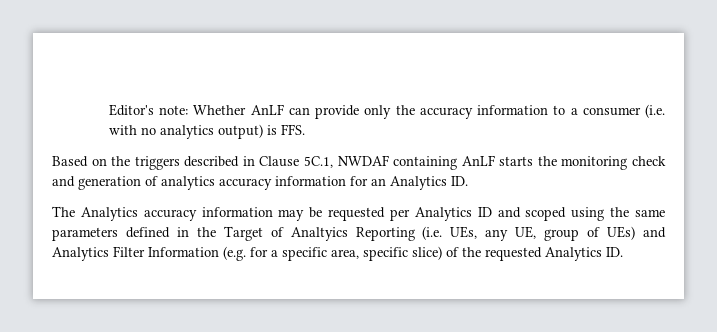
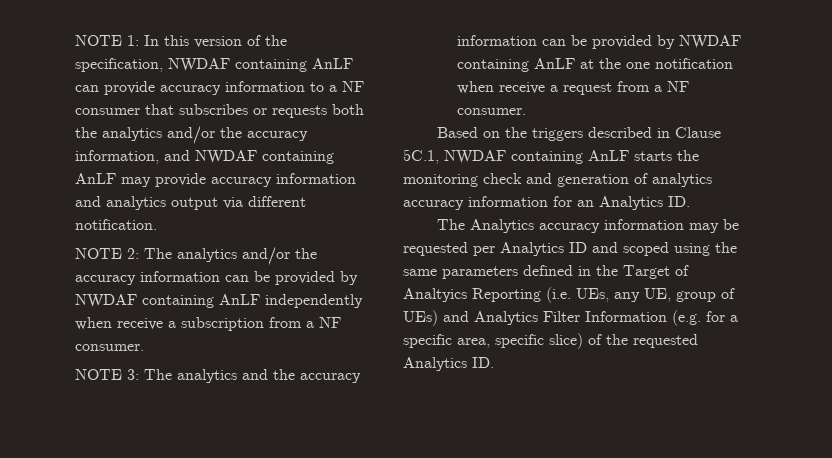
- Editor's note: Whether AnLF can provide only the accuracy information to a consumer (i.e. with no analytics output) is FFS.
+ NOTE 1: In this version of the specification, NWDAF containing AnLF can provide accuracy information to a NF consumer that subscribes or requests both the analytics and/or the accuracy information, and NWDAF containing AnLF may provide accuracy information and analytics output via different notification.
+ NOTE 2: The analytics and/or the accuracy information can be provided by NWDAF containing AnLF independently when receive a subscription from a NF consumer.
+ NOTE 3: The analytics and the accuracy information can be provided by NWDAF containing AnLF at the one notification when receive a request from a NF consumer.

